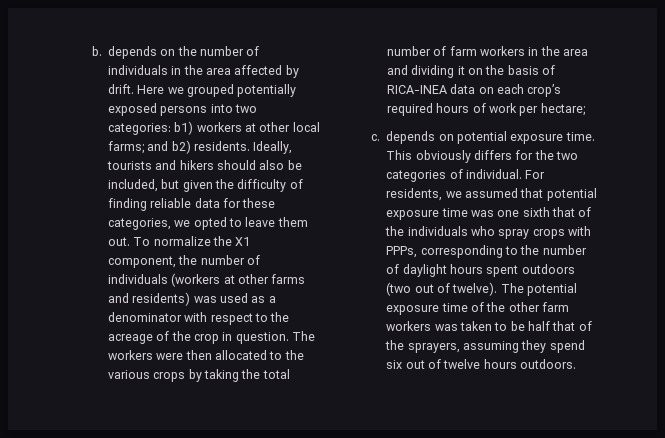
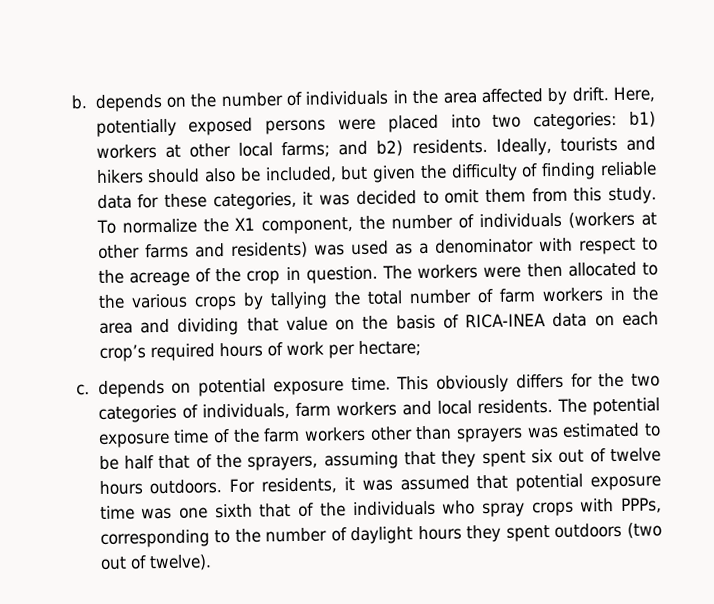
- Here we grouped potentially exposed persons into two categories: b1) workers at other local farms; and b2) residents.
+ Here, potentially exposed persons were placed into two categories: b1) workers at other local farms; and b2) residents.
- Ideally, tourists and hikers should also be included, but given the difficulty of finding reliable data for these categories, we opted to leave them out.
+ Ideally, tourists and hikers should also be included, but given the difficulty of finding reliable data for these categories, it was decided to omit them from this study.
- The workers were then allocated to the various crops by taking the total number of farm workers in the area and dividing it on the basis of RICA-INEA data on each crop’s required hours of work per hectare;
+ The workers were then allocated to the various crops by tallying the total number of farm workers in the area and dividing that value on the basis of RICA-INEA data on each crop’s required hours of work per hectare;
- This obviously differs for the two categories of individual. For residents, we assumed that potential exposure time was one sixth that of the individuals who spray crops with PPPs, corresponding to the number of daylight hours spent outdoors (two out of twelve). The potential exposure time of the other farm workers was taken to be half that of the sprayers, assuming they spend six out of twelve hours outdoors.
+ This obviously differs for the two categories of individuals, farm workers and local residents. The potential exposure time of the farm workers other than sprayers was estimated to be half that of the sprayers, assuming that they spent six out of twelve hours outdoors. For residents, it was assumed that potential exposure time was one sixth that of the individuals who spray crops with PPPs, corresponding to the number of daylight hours they spent outdoors (two out of twelve).

